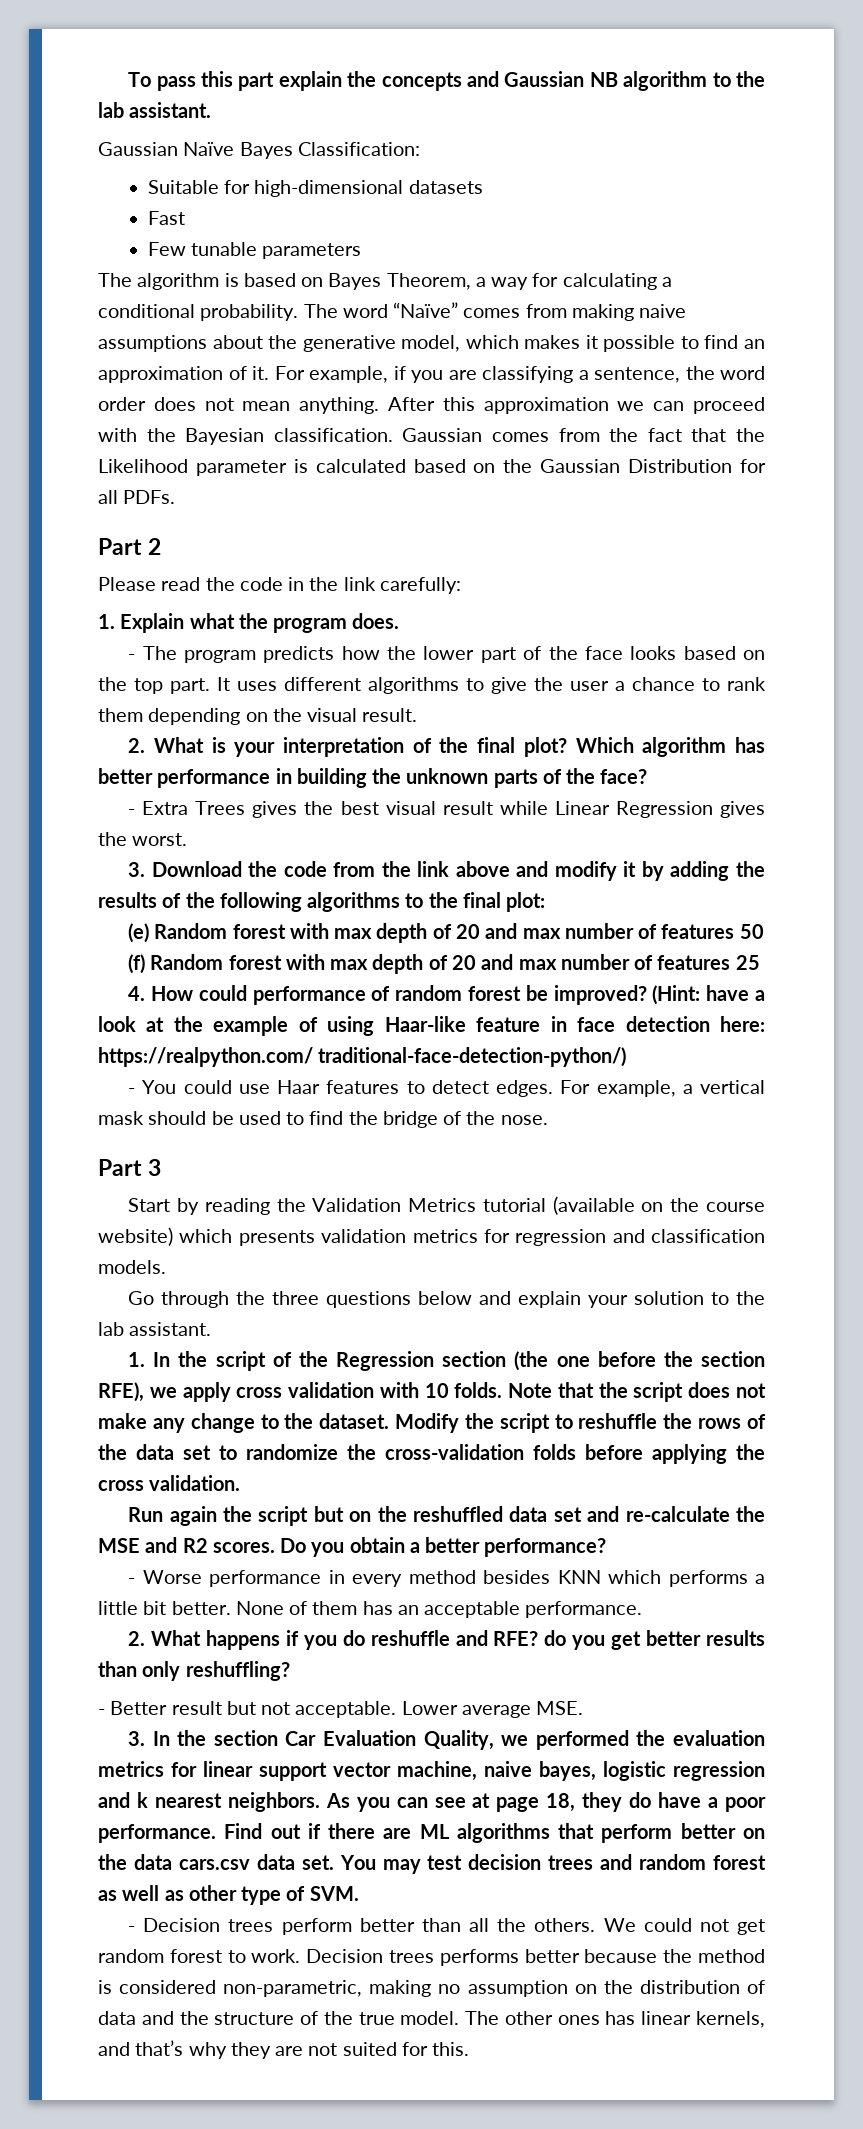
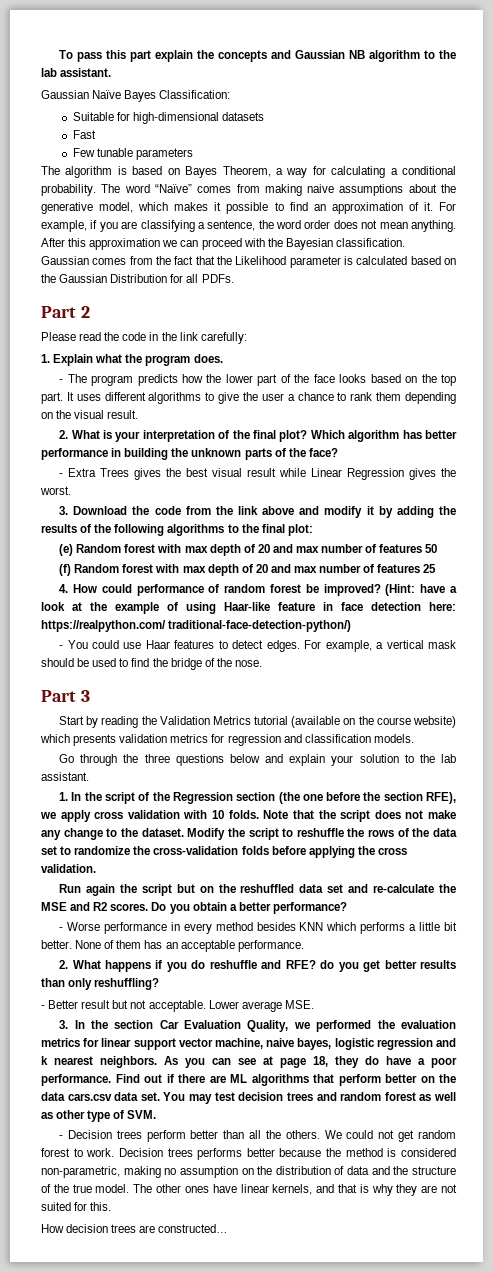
- The other ones has linear kernels, and that’s why they are not suited for this.
+ The other ones have linear kernels, and that is why they are not suited for this.
+ How decision trees are constructed…

